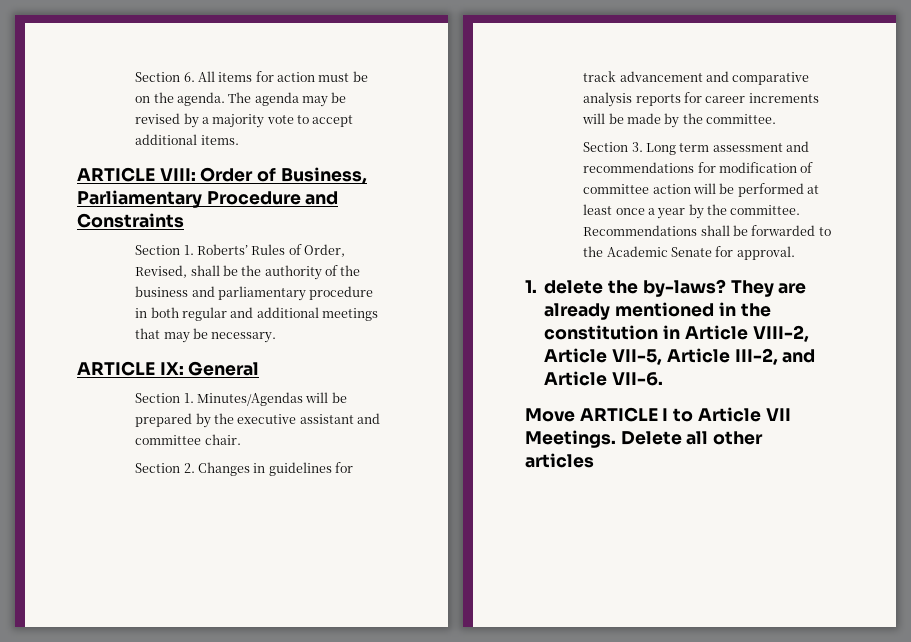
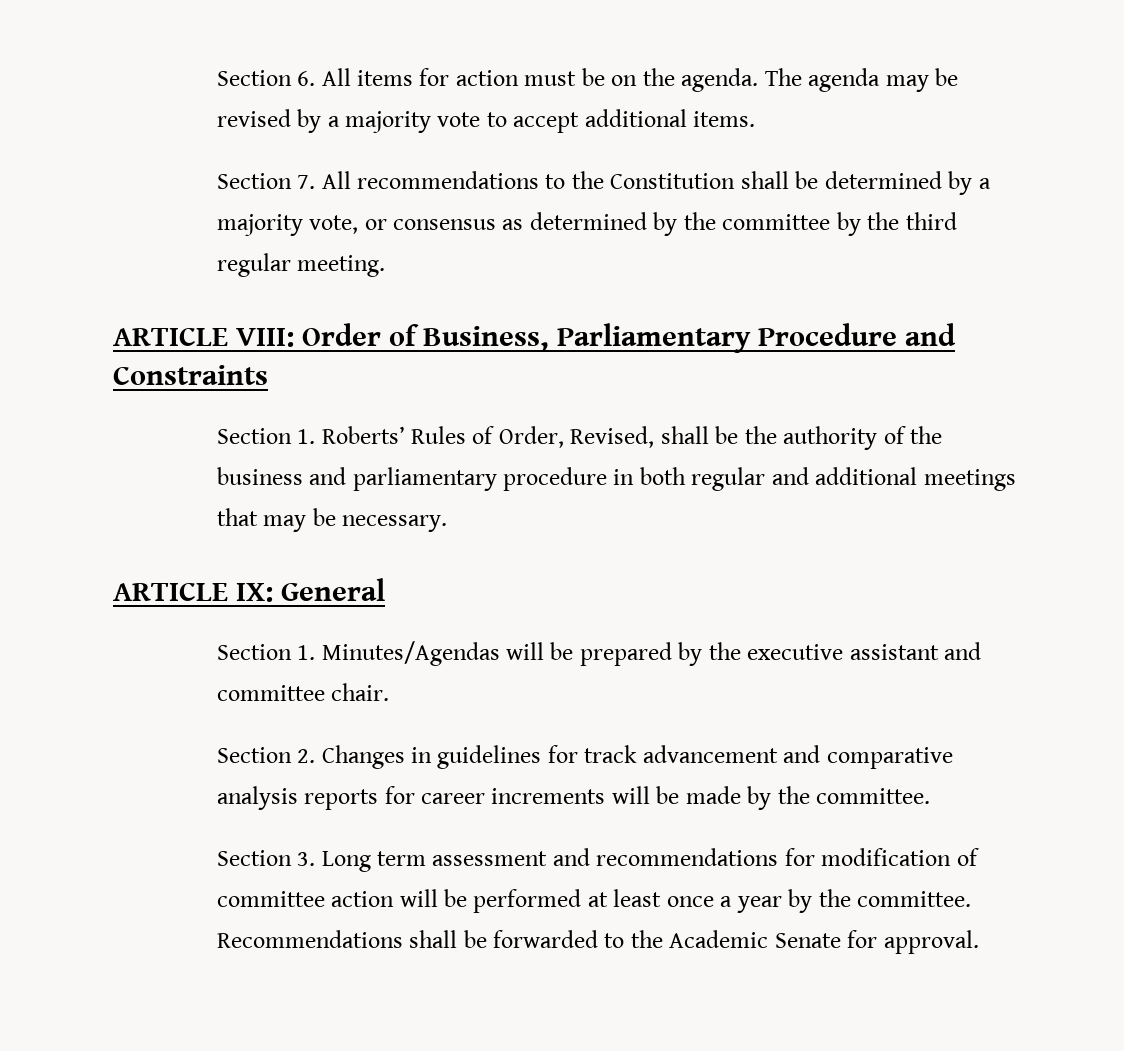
+ Section 7. All recommendations to the Constitution shall be determined by a majority vote, or consensus as determined by the committee by the third regular meeting.
- 1. delete the by-laws? They are already mentioned in the constitution in Article VIII-2, Article VII-5, Article III-2, and Article VII-6.
- Move ARTICLE I to Article VII Meetings. Delete all other articles

